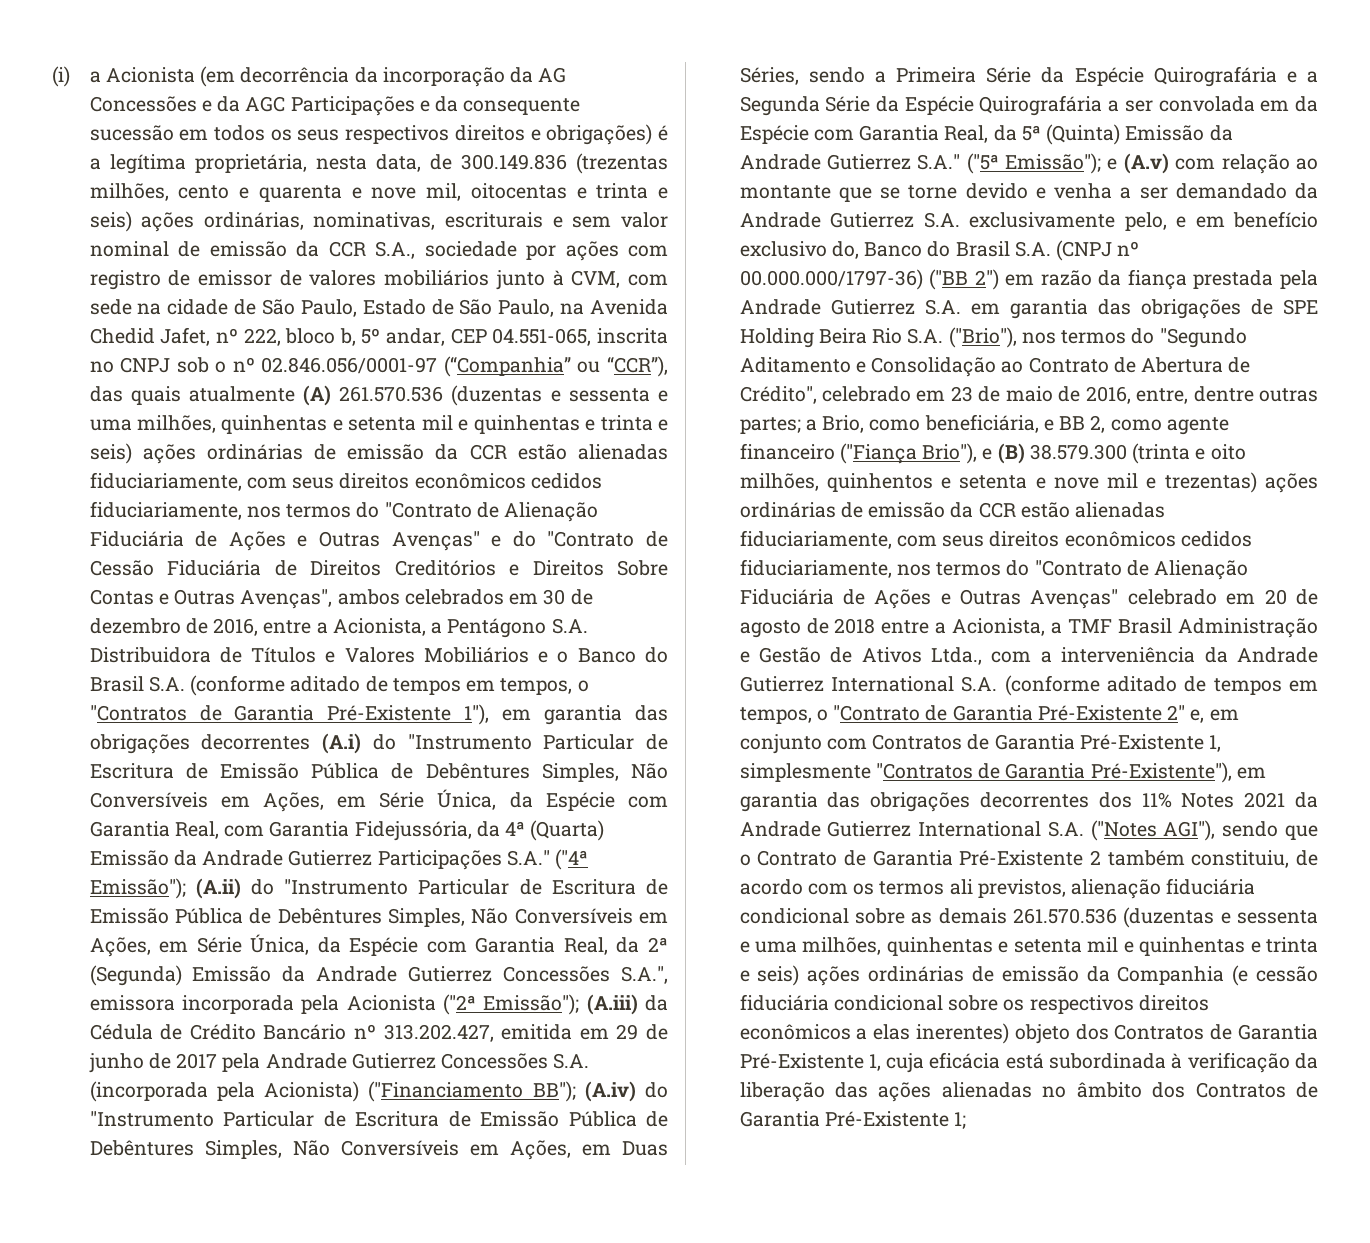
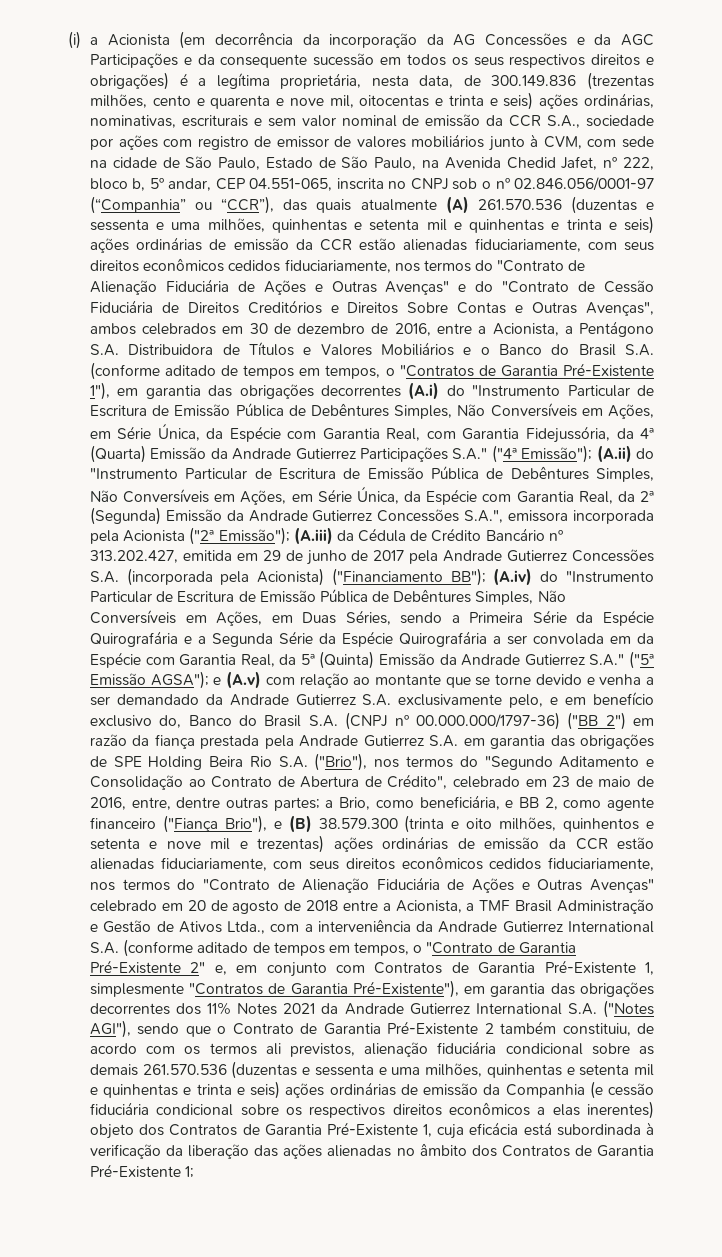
- (A.iv) do "Instrumento Particular de Escritura de Emissão Pública de Debêntures Simples, Não Conversíveis em Ações, em Duas Séries, sendo a Primeira Série da Espécie Quirografária e a Segunda Série da Espécie Quirografária a ser convolada em da Espécie com Garantia Real, da 5ª (Quinta) Emissão da Andrade Gutierrez S.A." ("5ª Emissão");
+ (A.iv) do "Instrumento Particular de Escritura de Emissão Pública de Debêntures Simples, Não Conversíveis em Ações, em Duas Séries, sendo a Primeira Série da Espécie Quirografária e a Segunda Série da Espécie Quirografária a ser convolada em da Espécie com Garantia Real, da 5ª (Quinta) Emissão da Andrade Gutierrez S.A." ("5ª Emissão AGSA");

